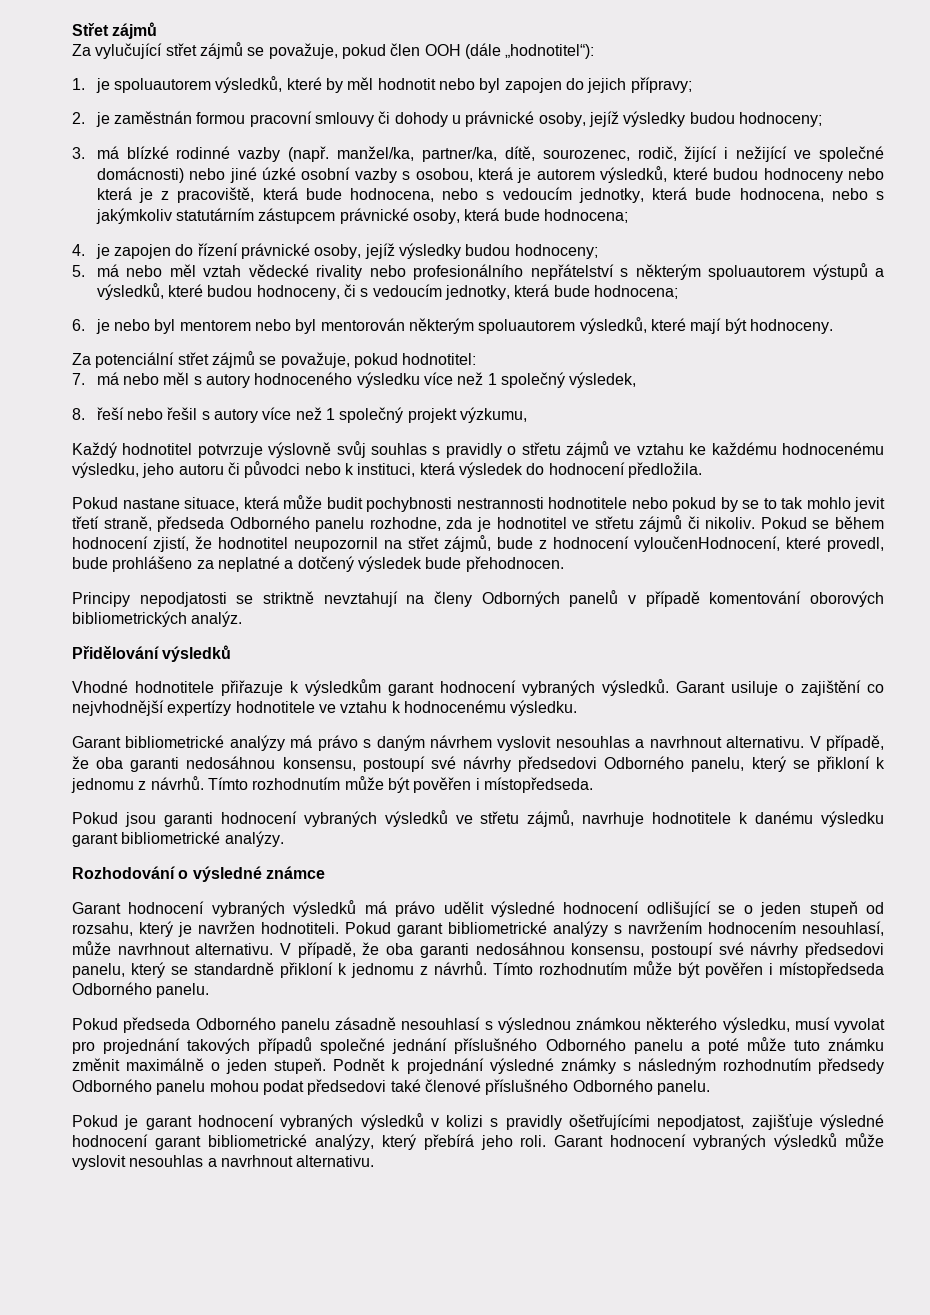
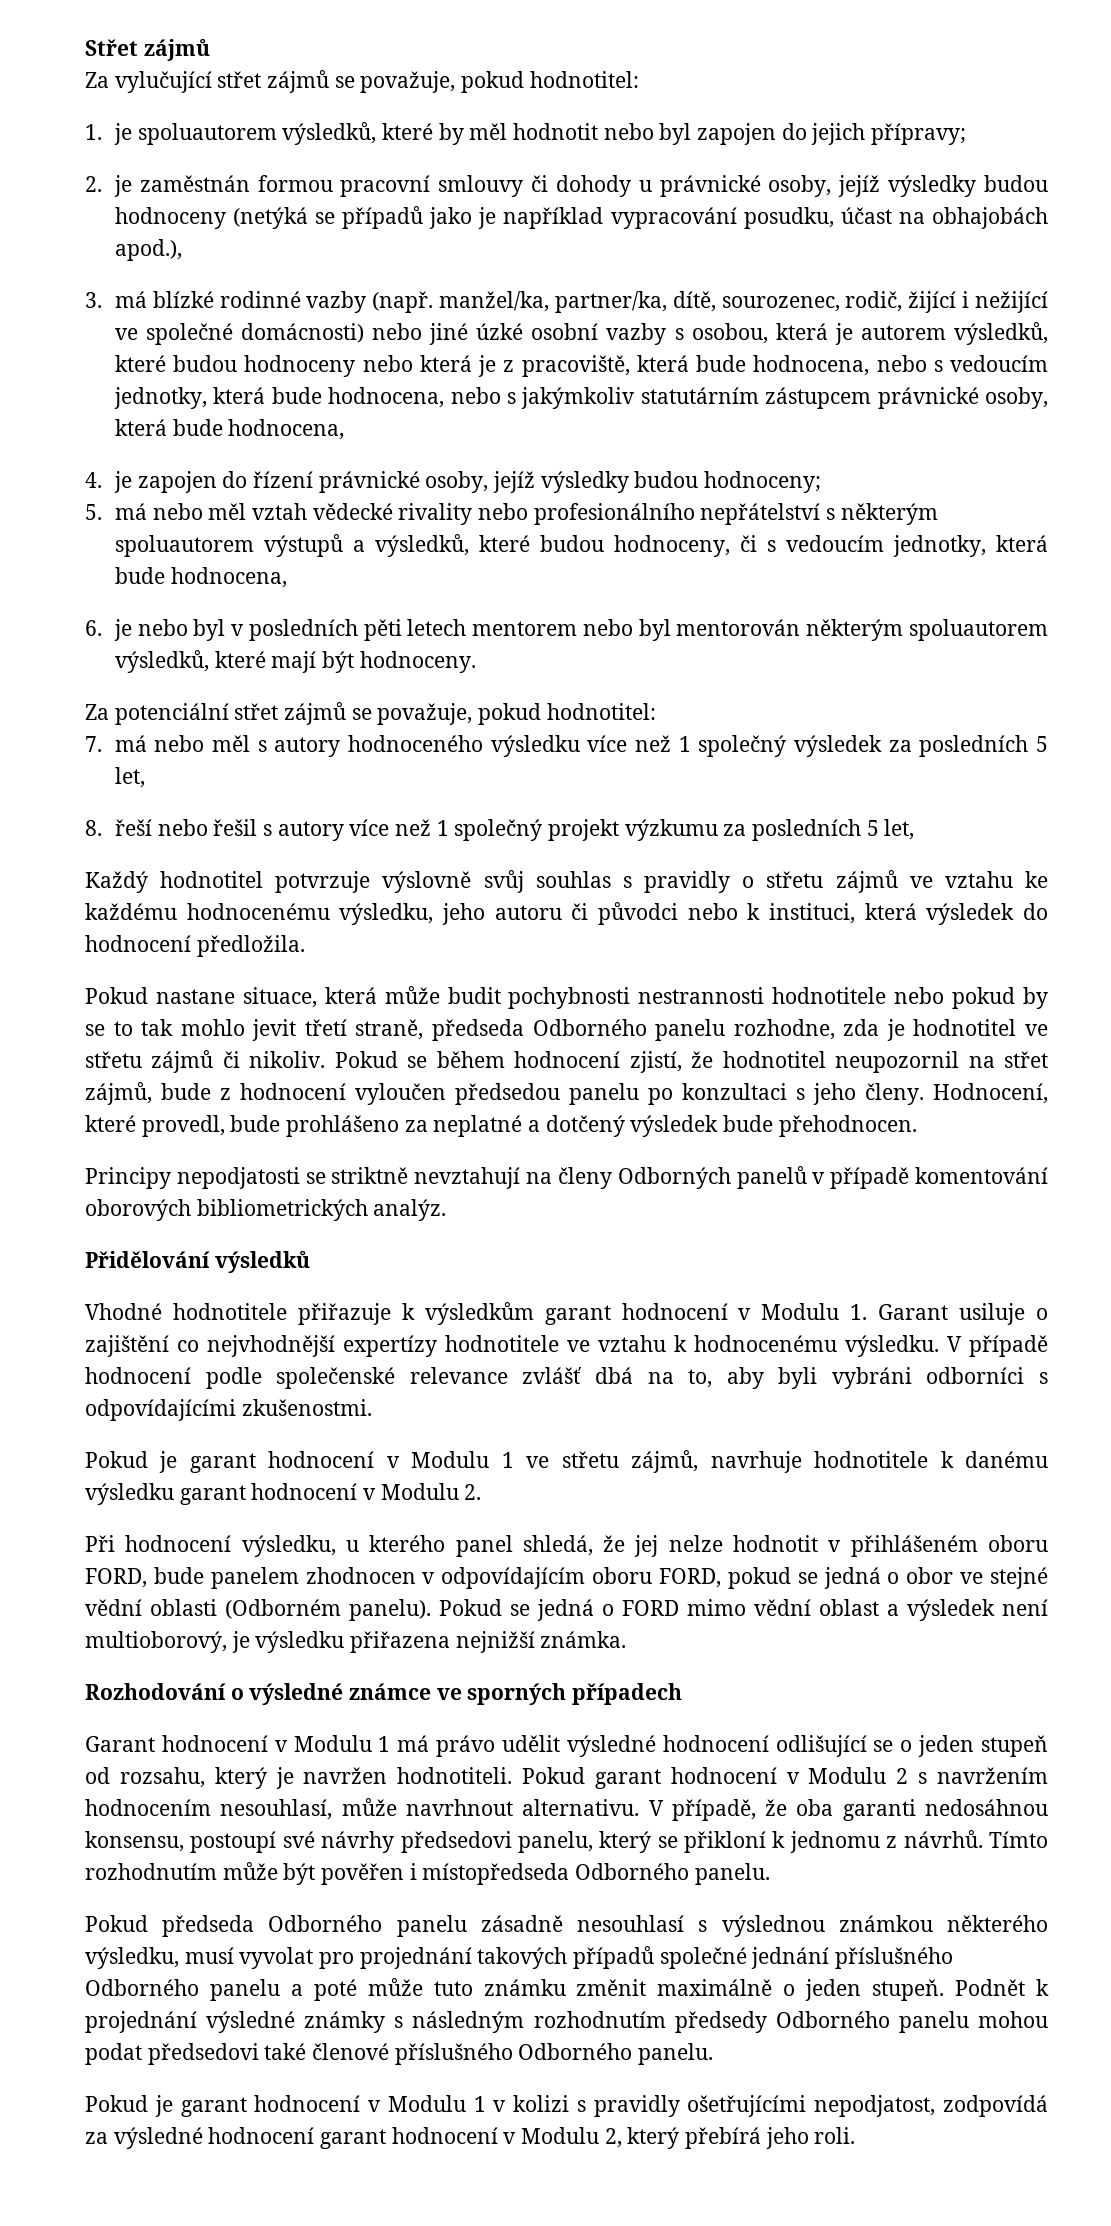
- Za vylučující střet zájmů se považuje, pokud člen OOH (dále „hodnotitel“):
+ Za vylučující střet zájmů se považuje, pokud hodnotitel:
- 2. je zaměstnán formou pracovní smlouvy či dohody u právnické osoby, jejíž výsledky budou hodnoceny;
+ 2. je zaměstnán formou pracovní smlouvy či dohody u právnické osoby, jejíž výsledky budou hodnoceny (netýká se případů jako je například vypracování posudku, účast na obhajobách apod.),
- 3. má blízké rodinné vazby (např. manžel/ka, partner/ka, dítě, sourozenec, rodič, žijící i nežijící ve společné domácnosti) nebo jiné úzké osobní vazby s osobou, která je autorem výsledků, které budou hodnoceny nebo která je z pracoviště, která bude hodnocena, nebo s vedoucím jednotky, která bude hodnocena, nebo s jakýmkoliv statutárním zástupcem právnické osoby, která bude hodnocena;
+ 3. má blízké rodinné vazby (např. manžel/ka, partner/ka, dítě, sourozenec, rodič, žijící i nežijící ve společné domácnosti) nebo jiné úzké osobní vazby s osobou, která je autorem výsledků, které budou hodnoceny nebo která je z pracoviště, která bude hodnocena, nebo s vedoucím jednotky, která bude hodnocena, nebo s jakýmkoliv statutárním zástupcem právnické osoby, která bude hodnocena,
- 5. má nebo měl vztah vědecké rivality nebo profesionálního nepřátelství s některým spoluautorem výstupů a výsledků, které budou hodnoceny, či s vedoucím jednotky, která bude hodnocena;
+ 5. má nebo měl vztah vědecké rivality nebo profesionálního nepřátelství s některým spoluautorem výstupů a výsledků, které budou hodnoceny, či s vedoucím jednotky, která bude hodnocena,
- 6. je nebo byl mentorem nebo byl mentorován některým spoluautorem výsledků, které mají být hodnoceny.
+ 6. je nebo byl v posledních pěti letech mentorem nebo byl mentorován některým spoluautorem výsledků, které mají být hodnoceny.
- 7. má nebo měl s autory hodnoceného výsledku více než 1 společný výsledek,
+ 7. má nebo měl s autory hodnoceného výsledku více než 1 společný výsledek za posledních 5 let,
- 8. řeší nebo řešil s autory více než 1 společný projekt výzkumu,
+ 8. řeší nebo řešil s autory více než 1 společný projekt výzkumu za posledních 5 let,
- Pokud se během hodnocení zjistí, že hodnotitel neupozornil na střet zájmů, bude z hodnocení vyloučenHodnocení, které provedl, bude prohlášeno za neplatné a dotčený výsledek bude přehodnocen.
+ Pokud se během hodnocení zjistí, že hodnotitel neupozornil na střet zájmů, bude z hodnocení vyloučen předsedou panelu po konzultaci s jeho členy. Hodnocení, které provedl, bude prohlášeno za neplatné a dotčený výsledek bude přehodnocen.
- Vhodné hodnotitele přiřazuje k výsledkům garant hodnocení vybraných výsledků. Garant usiluje o zajištění co nejvhodnější expertízy hodnotitele ve vztahu k hodnocenému výsledku.
- Garant bibliometrické analýzy má právo s daným návrhem vyslovit nesouhlas a navrhnout alternativu. V případě, že oba garanti nedosáhnou konsensu, postoupí své návrhy předsedovi Odborného panelu, který se přikloní k jednomu z návrhů. Tímto rozhodnutím může být pověřen i místopředseda.
- Pokud jsou garanti hodnocení vybraných výsledků ve střetu zájmů, navrhuje hodnotitele k danému výsledku garant bibliometrické analýzy.
+ Vhodné hodnotitele přiřazuje k výsledkům garant hodnocení v Modulu 1. Garant usiluje o zajištění co nejvhodnější expertízy hodnotitele ve vztahu k hodnocenému výsledku. V případě hodnocení podle společenské relevance zvlášť dbá na to, aby byli vybráni odborníci s odpovídajícími zkušenostmi.
+ Pokud je garant hodnocení v Modulu 1 ve střetu zájmů, navrhuje hodnotitele k danému výsledku garant hodnocení v Modulu 2.
+ Při hodnocení výsledku, u kterého panel shledá, že jej nelze hodnotit v přihlášeném oboru FORD, bude panelem zhodnocen v odpovídajícím oboru FORD, pokud se jedná o obor ve stejné vědní oblasti (Odborném panelu). Pokud se jedná o FORD mimo vědní oblast a výsledek není multioborový, je výsledku přiřazena nejnižší známka.
- Rozhodování o výsledné známce
- Garant hodnocení vybraných výsledků má právo udělit výsledné hodnocení odlišující se o jeden stupeň od rozsahu, který je navržen hodnotiteli.
+ Rozhodování o výsledné známce ve sporných případech
+ Garant hodnocení v Modulu 1 má právo udělit výsledné hodnocení odlišující se o jeden stupeň od rozsahu, který je navržen hodnotiteli.
- Pokud garant bibliometrické analýzy s navržením hodnocením nesouhlasí, může navrhnout alternativu.
+ Pokud garant hodnocení v Modulu 2 s navržením hodnocením nesouhlasí, může navrhnout alternativu.
- V případě, že oba garanti nedosáhnou konsensu, postoupí své návrhy předsedovi panelu, který se standardně přikloní k jednomu z návrhů.
+ V případě, že oba garanti nedosáhnou konsensu, postoupí své návrhy předsedovi panelu, který se přikloní k jednomu z návrhů.
- Pokud je garant hodnocení vybraných výsledků v kolizi s pravidly ošetřujícími nepodjatost, zajišťuje výsledné hodnocení garant bibliometrické analýzy, který přebírá jeho roli. Garant hodnocení vybraných výsledků může vyslovit nesouhlas a navrhnout alternativu.
+ Pokud je garant hodnocení v Modulu 1 v kolizi s pravidly ošetřujícími nepodjatost, zodpovídá za výsledné hodnocení garant hodnocení v Modulu 2, který přebírá jeho roli.

